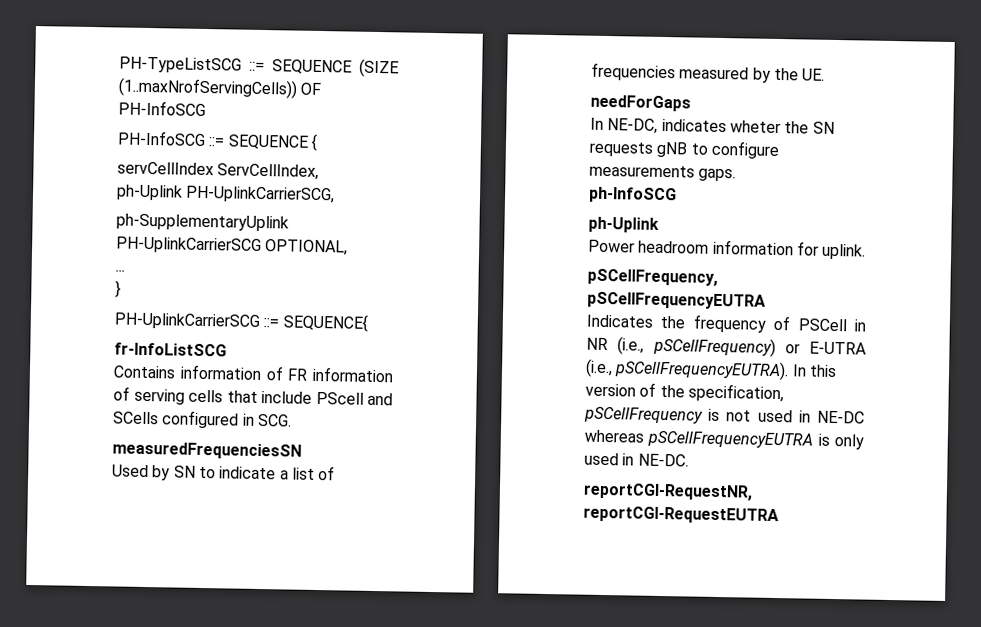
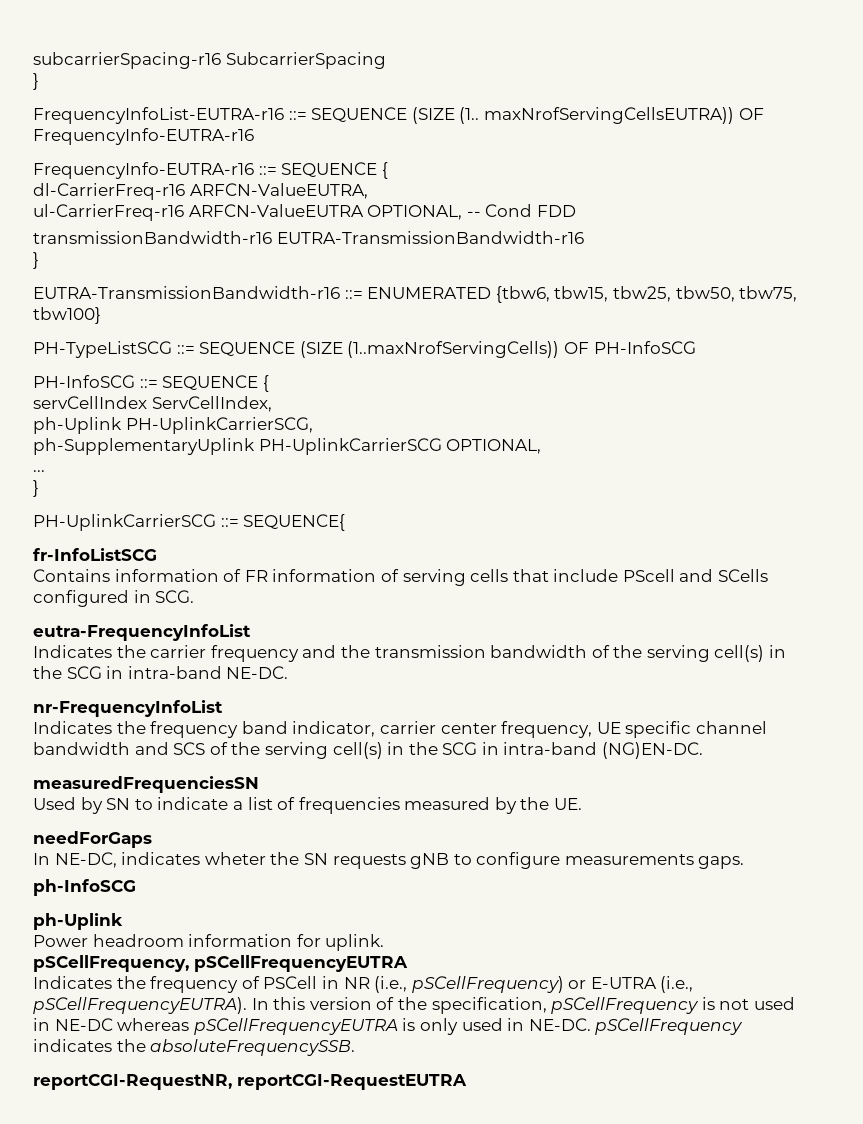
+ subcarrierSpacing-r16 SubcarrierSpacing
+ }
+ FrequencyInfoList-EUTRA-r16 ::= SEQUENCE (SIZE (1.. maxNrofServingCellsEUTRA)) OF FrequencyInfo-EUTRA-r16
+ FrequencyInfo-EUTRA-r16 ::= SEQUENCE {
+ dl-CarrierFreq-r16 ARFCN-ValueEUTRA,
+ ul-CarrierFreq-r16 ARFCN-ValueEUTRA OPTIONAL, -- Cond FDD
+ transmissionBandwidth-r16 EUTRA-TransmissionBandwidth-r16
+ }
+ EUTRA-TransmissionBandwidth-r16 ::= ENUMERATED {tbw6, tbw15, tbw25, tbw50, tbw75, tbw100}
+ eutra-FrequencyInfoList
+ Indicates the carrier frequency and the transmission bandwidth of the serving cell(s) in the SCG in intra-band NE-DC.
+ nr-FrequencyInfoList
+ Indicates the frequency band indicator, carrier center frequency, UE specific channel bandwidth and SCS of the serving cell(s) in the SCG in intra-band (NG)EN-DC.
- In this version of the specification, pSCellFrequency is not used in NE-DC whereas pSCellFrequencyEUTRA is only used in NE-DC.
+ In this version of the specification, pSCellFrequency is not used in NE-DC whereas pSCellFrequencyEUTRA is only used in NE-DC. pSCellFrequency indicates the absoluteFrequencySSB.

